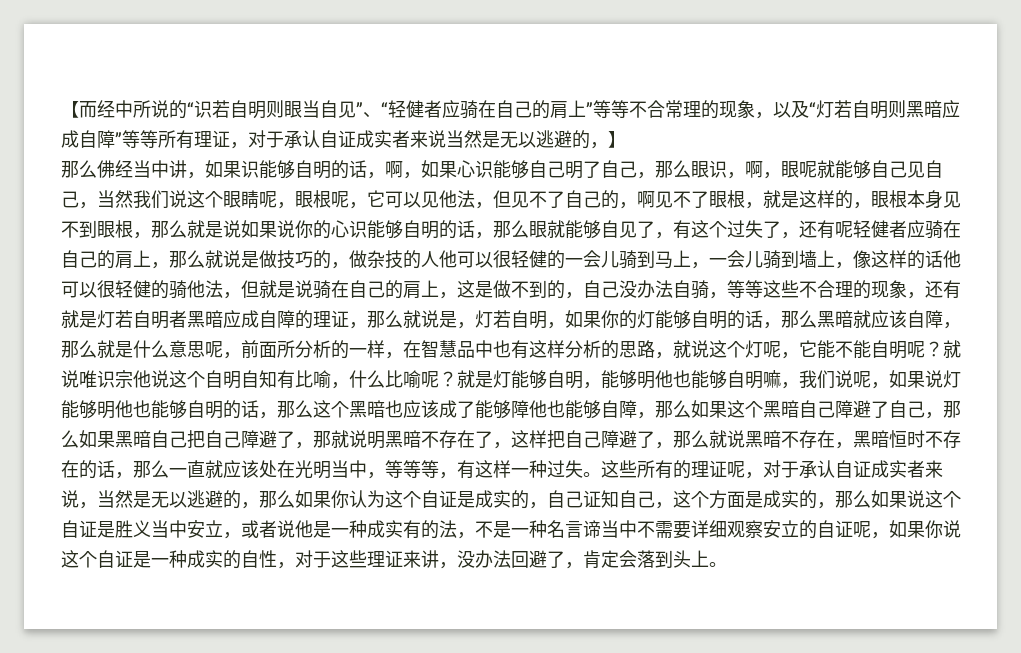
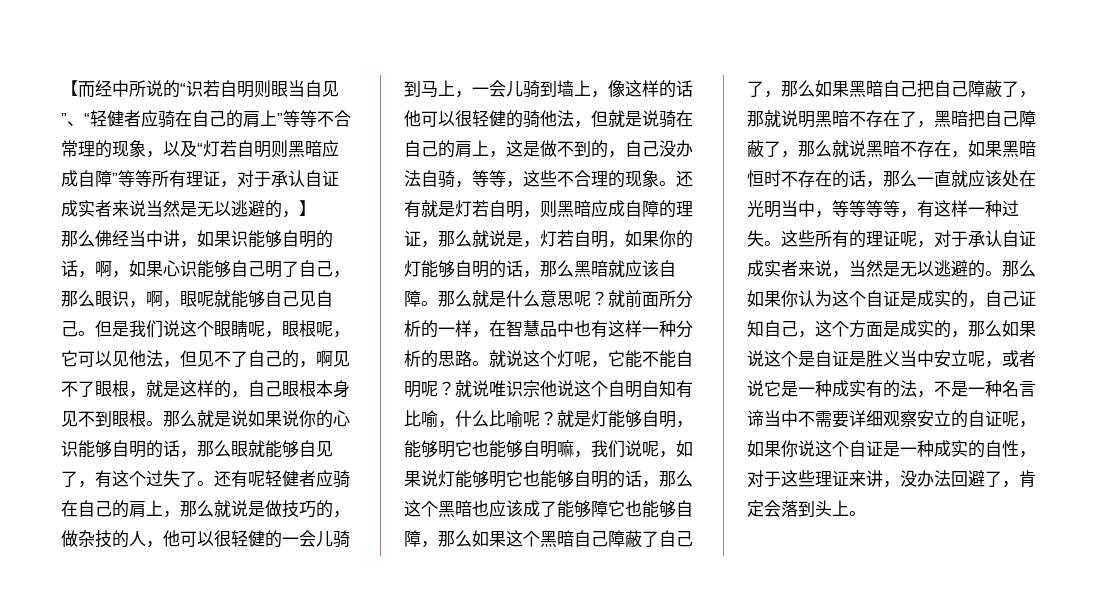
- 那么佛经当中讲，如果识能够自明的话，啊，如果心识能够自己明了自己，那么眼识，啊，眼呢就能够自己见自己，当然我们说这个眼睛呢，眼根呢，它可以见他法，但见不了自己的，啊见不了眼根，就是这样的，眼根本身见不到眼根，那么就是说如果说你的心识能够自明的话，那么眼就能够自见了，有这个过失了，还有呢轻健者应骑在自己的肩上，那么就说是做技巧的，做杂技的人他可以很轻健的一会儿骑到马上，一会儿骑到墙上，像这样的话他可以很轻健的骑他法，但就是说骑在自己的肩上，这是做不到的，自己没办法自骑，等等这些不合理的现象，还有就是灯若自明者黑暗应成自障的理证，那么就说是，灯若自明，如果你的灯能够自明的话，那么黑暗就应该自障，那么就是什么意思呢，前面所分析的一样，在智慧品中也有这样分析的思路，就说这个灯呢，它能不能自明呢？
+ 那么佛经当中讲，如果识能够自明的话，啊，如果心识能够自己明了自己，那么眼识，啊，眼呢就能够自己见自己。但是我们说这个眼睛呢，眼根呢，它可以见他法，但见不了自己的，啊见不了眼根，就是这样的，自己眼根本身见不到眼根。那么就是说如果说你的心识能够自明的话，那么眼就能够自见了，有这个过失了。还有呢轻健者应骑在自己的肩上，那么就说是做技巧的，做杂技的人，他可以很轻健的一会儿骑到马上，一会儿骑到墙上，像这样的话他可以很轻健的骑他法，但就是说骑在自己的肩上，这是做不到的，自己没办法自骑，等等，这些不合理的现象。还有就是灯若自明，则黑暗应成自障的理证，那么就说是，灯若自明，如果你的灯能够自明的话，那么黑暗就应该自障。那么就是什么意思呢？就前面所分析的一样，在智慧品中也有这样一种分析的思路。就说这个灯呢，它能不能自明呢？
- 就是灯能够自明，能够明他也能够自明嘛，我们说呢，如果说灯能够明他也能够自明的话，那么这个黑暗也应该成了能够障他也能够自障，那么如果这个黑暗自己障避了自己，那么如果黑暗自己把自己障避了，那就说明黑暗不存在了，这样把自己障避了，那么就说黑暗不存在，黑暗恒时不存在的话，那么一直就应该处在光明当中，等等等，有这样一种过失。
+ 就是灯能够自明，能够明它也能够自明嘛，我们说呢，如果说灯能够明它也能够自明的话，那么这个黑暗也应该成了能够障它也能够自障，那么如果这个黑暗自己障蔽了自己了，那么如果黑暗自己把自己障蔽了，那就说明黑暗不存在了，黑暗把自己障蔽了，那么就说黑暗不存在，如果黑暗恒时不存在的话，那么一直就应该处在光明当中，等等等等，有这样一种过失。
- 这些所有的理证呢，对于承认自证成实者来说，当然是无以逃避的，那么如果你认为这个自证是成实的，自己证知自己，这个方面是成实的，那么如果说这个自证是胜义当中安立，或者说他是一种成实有的法，不是一种名言谛当中不需要详细观察安立的自证呢，如果你说这个自证是一种成实的自性，对于这些理证来讲，没办法回避了，肯定会落到头上。
+ 这些所有的理证呢，对于承认自证成实者来说，当然是无以逃避的。那么如果你认为这个自证是成实的，自己证知自己，这个方面是成实的，那么如果说这个是自证是胜义当中安立呢，或者说它是一种成实有的法，不是一种名言谛当中不需要详细观察安立的自证呢，如果你说这个自证是一种成实的自性，对于这些理证来讲，没办法回避了，肯定会落到头上。

